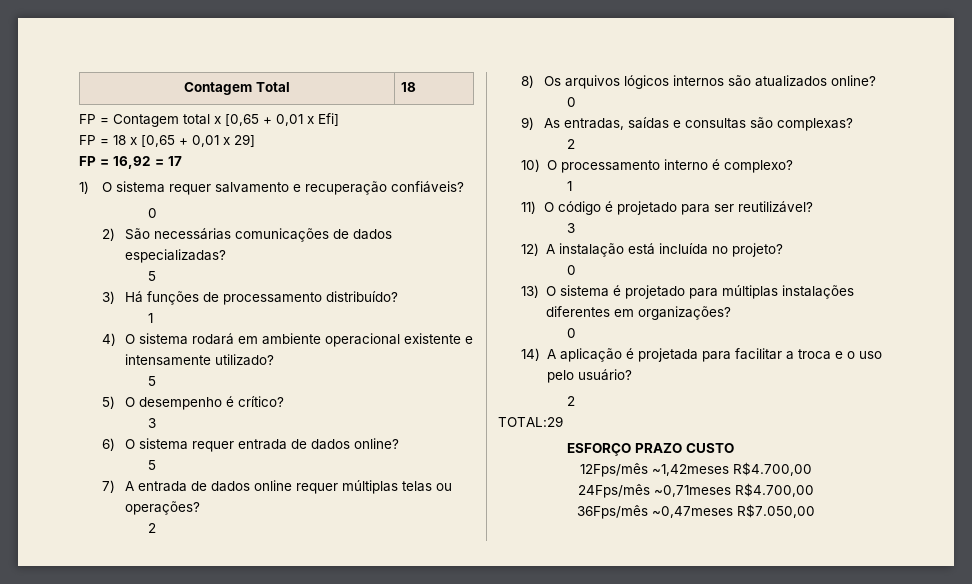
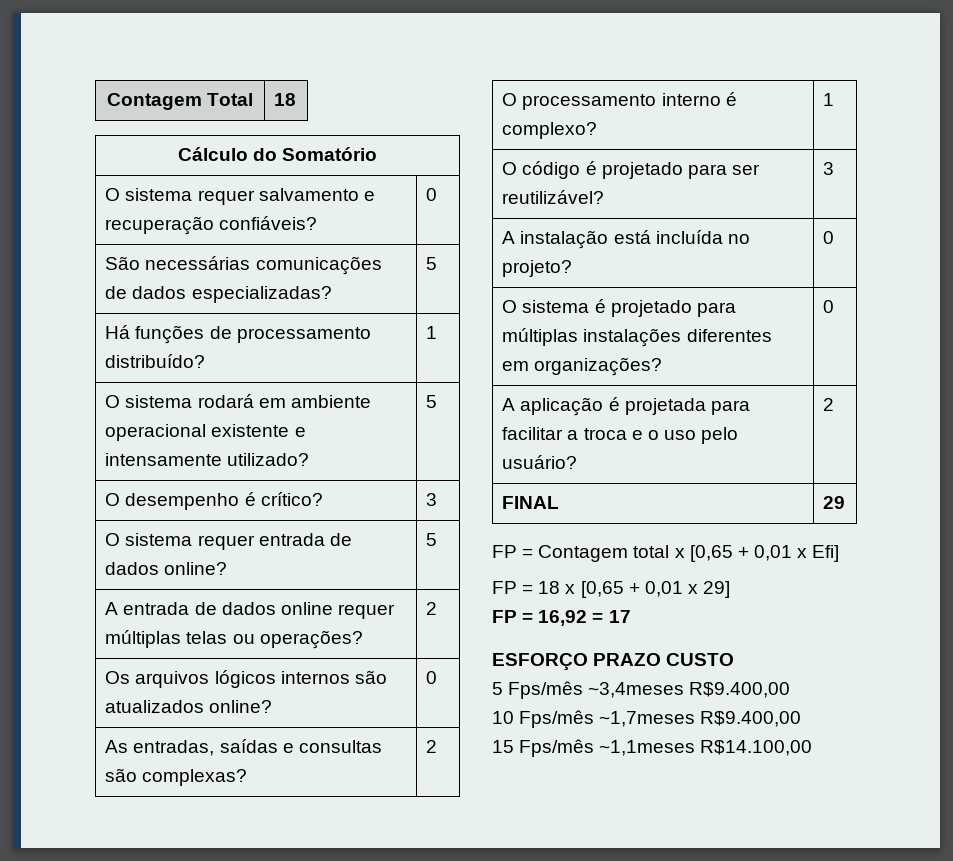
+ Cálculo do Somatório
+ O sistema requer salvamento e recuperação confiáveis? | 0
+ São necessárias comunicações de dados especializadas? | 5
+ Há funções de processamento distribuído? | 1
+ O sistema rodará em ambiente operacional existente e intensamente utilizado? | 5
+ O desempenho é crítico? | 3
+ O sistema requer entrada de dados online? | 5
+ A entrada de dados online requer múltiplas telas ou operações? | 2
+ Os arquivos lógicos internos são atualizados online? | 0
+ As entradas, saídas e consultas são complexas? | 2
+ O processamento interno é complexo? | 1
+ O código é projetado para ser reutilizável? | 3
+ A instalação está incluída no projeto? | 0
+ O sistema é projetado para múltiplas instalações diferentes em organizações? | 0
+ A aplicação é projetada para facilitar a troca e o uso pelo usuário? | 2
+ FINAL | 29
- 1) O sistema requer salvamento e recuperação confiáveis?
- 0
- 2) São necessárias comunicações de dados especializadas?
- 5
- 3) Há funções de processamento distribuído?
- 1
- 4) O sistema rodará em ambiente operacional existente e intensamente utilizado?
- 5
- 5) O desempenho é crítico?
- 3
- 6) O sistema requer entrada de dados online?
- 5
- 7) A entrada de dados online requer múltiplas telas ou operações?
- 2
- 8) Os arquivos lógicos internos são atualizados online?
- 0
- 9) As entradas, saídas e consultas são complexas?
- 2
- 10) O processamento interno é complexo?
- 1
- 11) O código é projetado para ser reutilizável?
- 3
- 12) A instalação está incluída no projeto?
- 0
- 13) O sistema é projetado para múltiplas instalações diferentes em organizações?
- 0
- 14) A aplicação é projetada para facilitar a troca e o uso pelo usuário?
- 2
- TOTAL:29
  ESFORÇO PRAZO CUSTO
- 12Fps/mês ~1,42meses R$4.700,00
- 24Fps/mês ~0,71meses R$4.700,00
- 36Fps/mês ~0,47meses R$7.050,00
+ 5 Fps/mês ~3,4meses R$9.400,00
+ 10 Fps/mês ~1,7meses R$9.400,00
+ 15 Fps/mês ~1,1meses R$14.100,00

